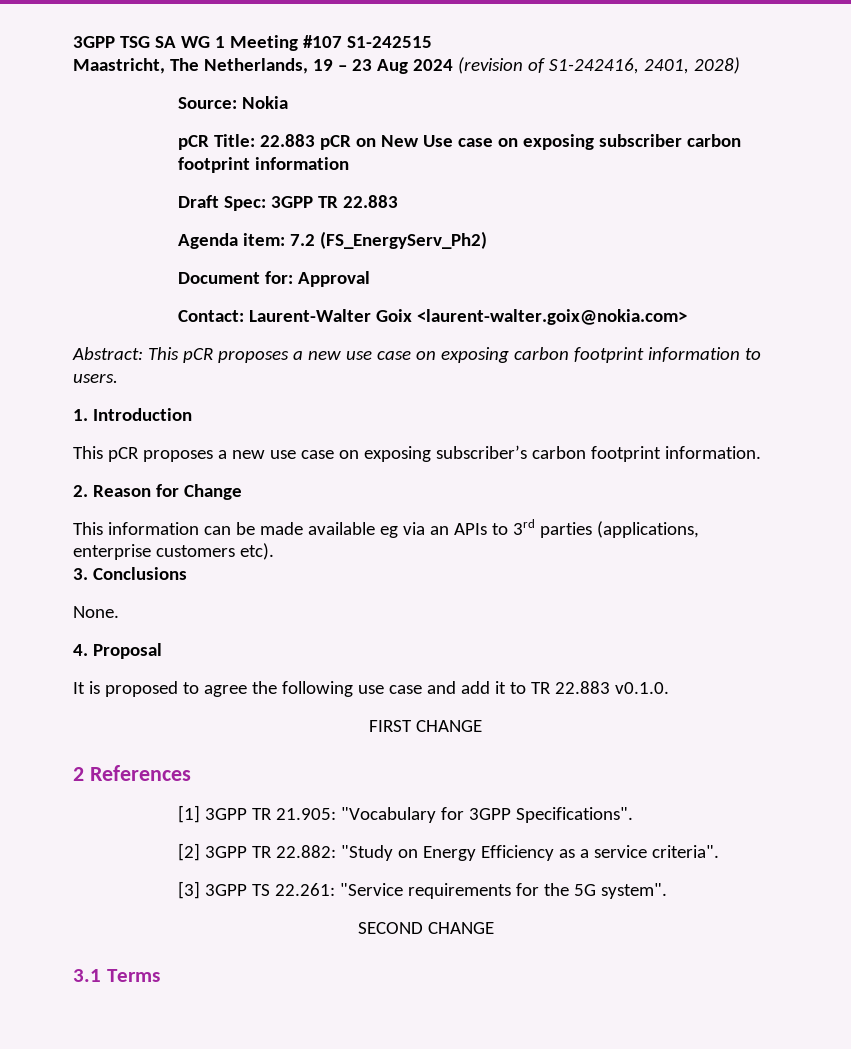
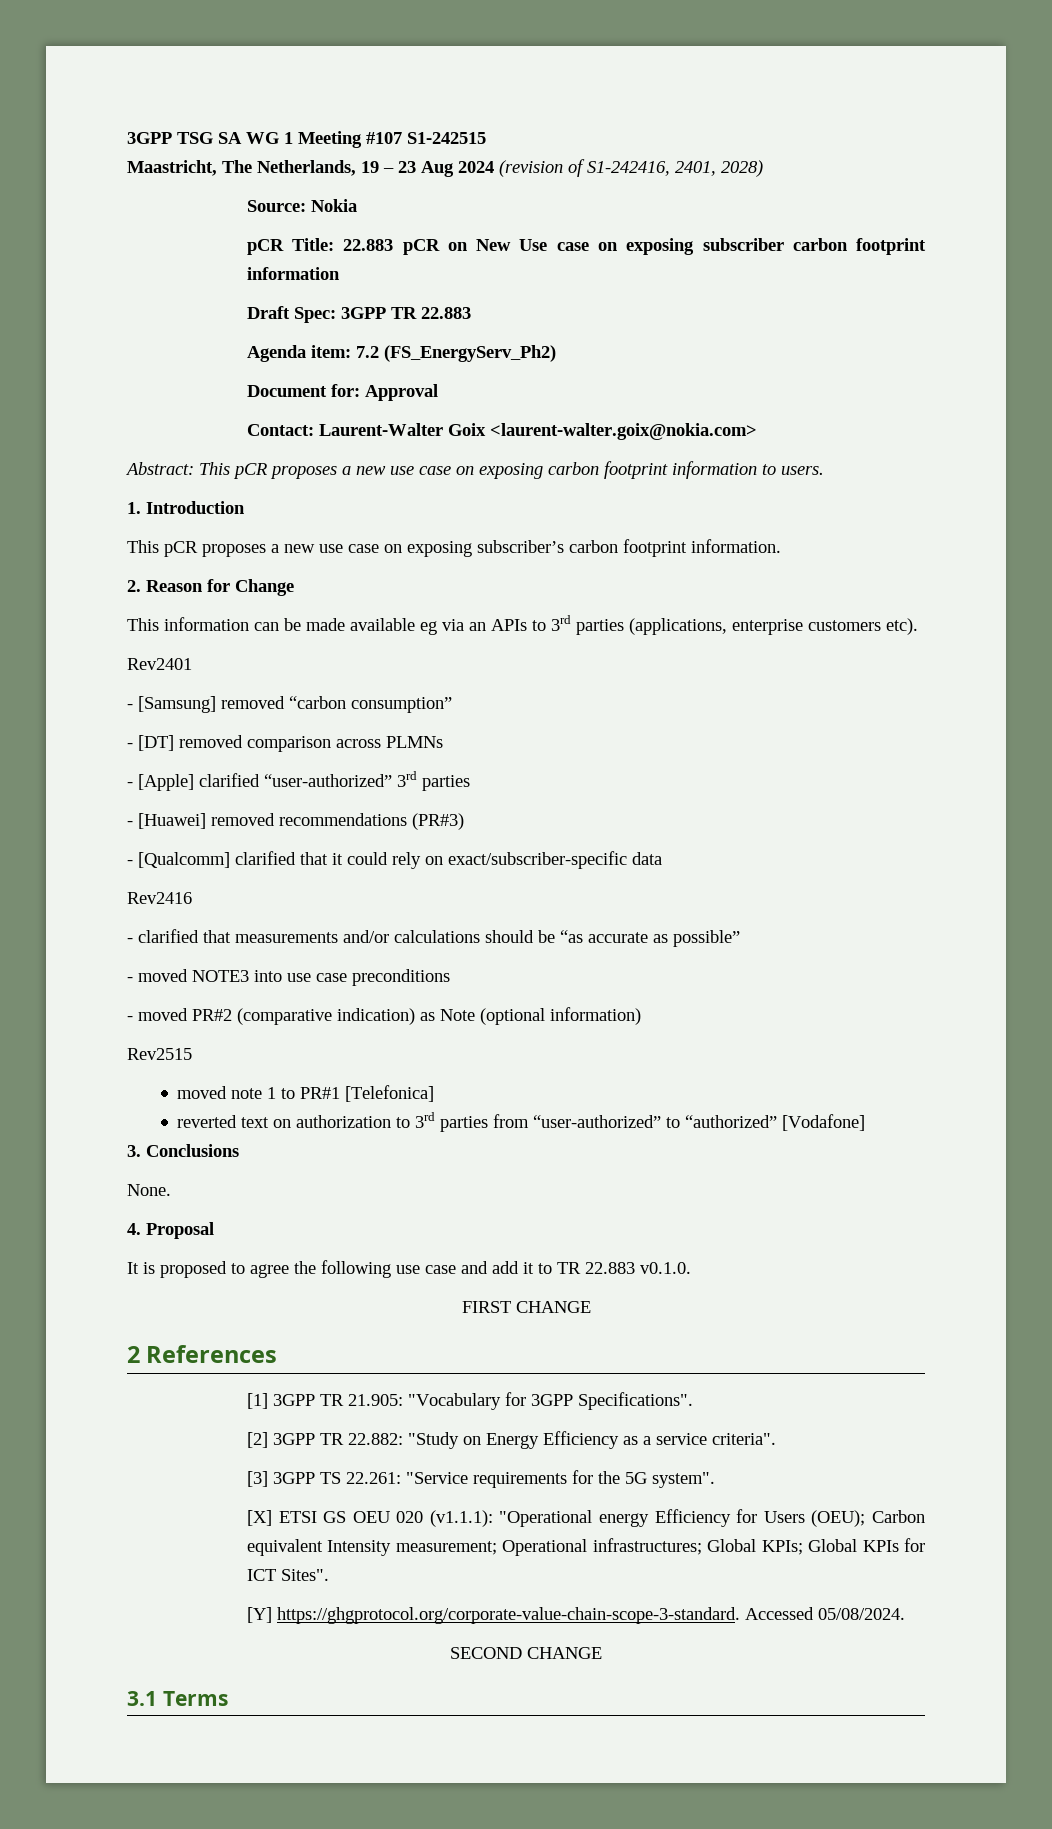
+ Rev2401
+ - [Samsung] removed “carbon consumption”
+ - [DT] removed comparison across PLMNs
+ - [Apple] clarified “user-authorized” 3rd parties
+ - [Huawei] removed recommendations (PR#3)
+ - [Qualcomm] clarified that it could rely on exact/subscriber-specific data
+ Rev2416
+ - clarified that measurements and/or calculations should be “as accurate as possible”
+ - moved NOTE3 into use case preconditions
+ - moved PR#2 (comparative indication) as Note (optional information)
+ Rev2515
+ moved note 1 to PR#1 [Telefonica]
+ reverted text on authorization to 3rd parties from “user-authorized” to “authorized” [Vodafone]
+ [X] ETSI GS OEU 020 (v1.1.1): "Operational energy Efficiency for Users (OEU); Carbon equivalent Intensity measurement; Operational infrastructures; Global KPIs; Global KPIs for ICT Sites".
+ [Y] https://ghgprotocol.org/corporate-value-chain-scope-3-standard. Accessed 05/08/2024.

